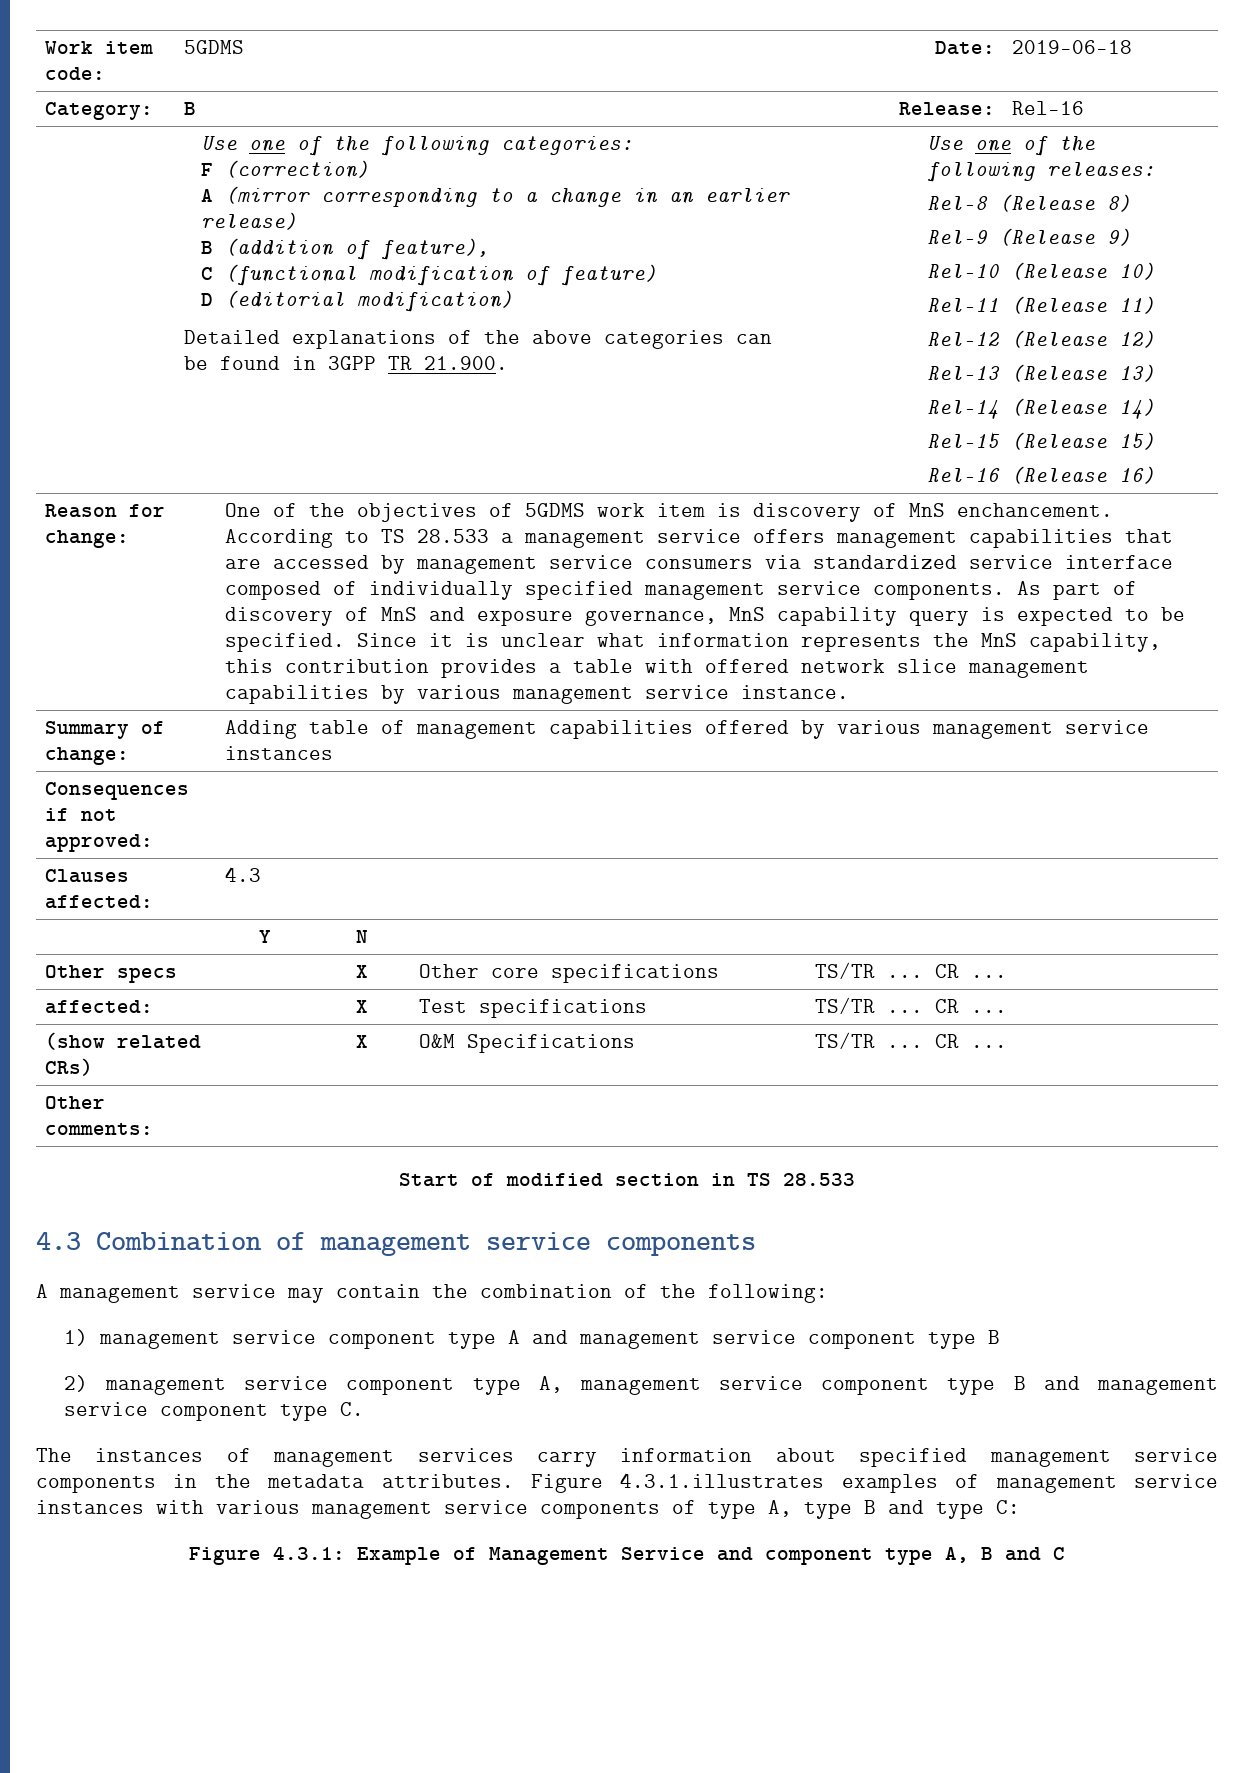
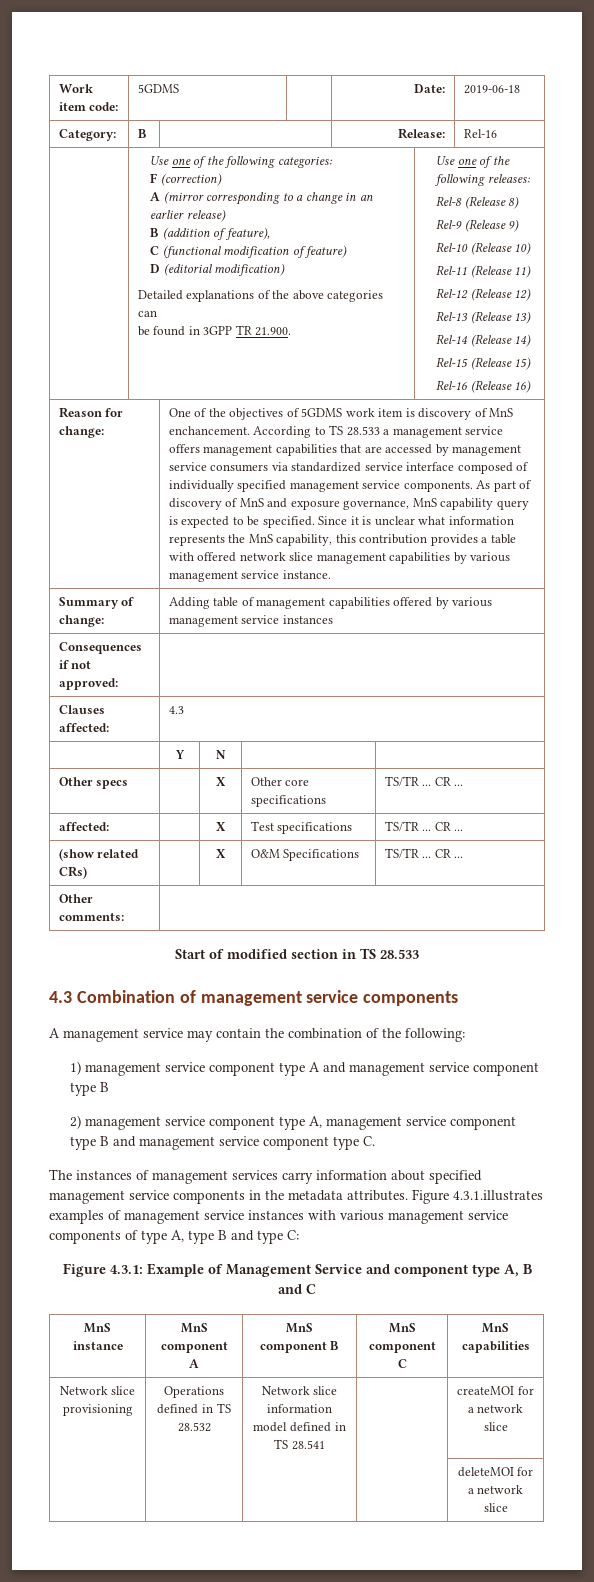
+ MnS instance | MnS component A | MnS component B | MnS component C | MnS capabilities
+ Network slice provisioning | Operations defined in TS 28.532 | Network slice information model defined in TS 28.541 | | createMOI for a network slice
+ | | | | deleteMOI for a network slice

